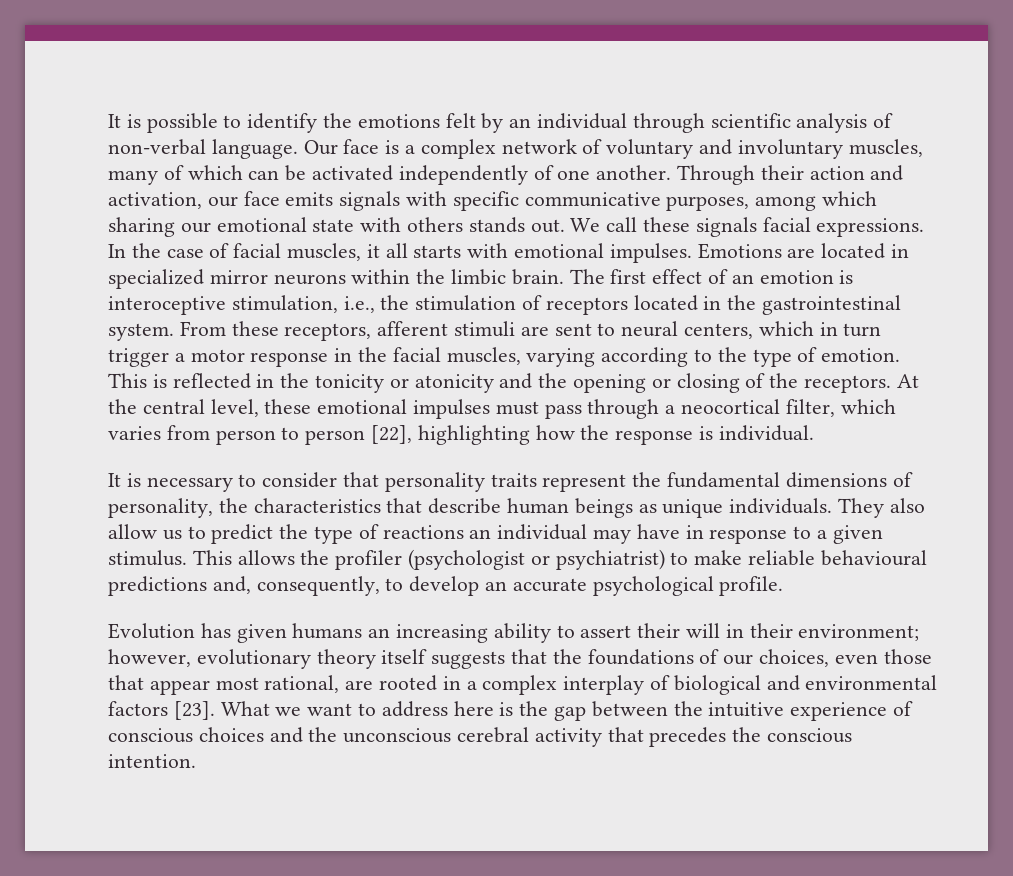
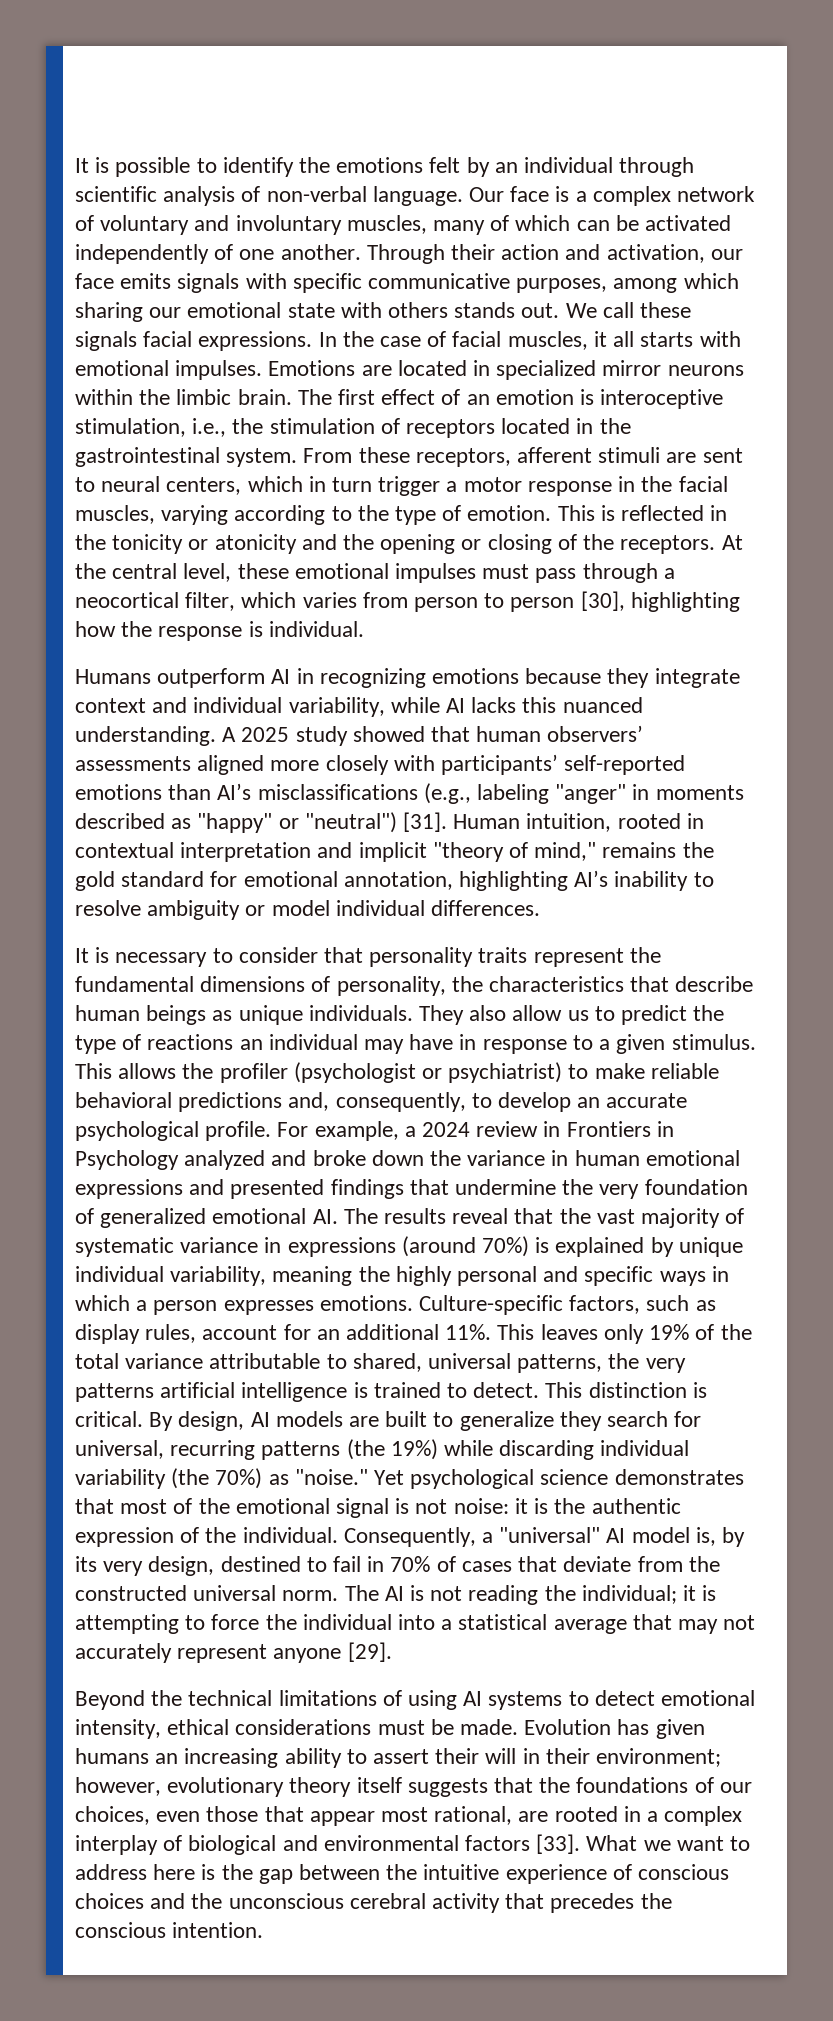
- At the central level, these emotional impulses must pass through a neocortical filter, which varies from person to person [22], highlighting how the response is individual.
+ At the central level, these emotional impulses must pass through a neocortical filter, which varies from person to person [30], highlighting how the response is individual.
+ Humans outperform AI in recognizing emotions because they integrate context and individual variability, while AI lacks this nuanced understanding. A 2025 study showed that human observers’ assessments aligned more closely with participants’ self-reported emotions than AI’s misclassifications (e.g., labeling "anger" in moments described as "happy" or "neutral") [31]. Human intuition, rooted in contextual interpretation and implicit "theory of mind," remains the gold standard for emotional annotation, highlighting AI’s inability to resolve ambiguity or model individual differences.
- This allows the profiler (psychologist or psychiatrist) to make reliable behavioural predictions and, consequently, to develop an accurate psychological profile.
- Evolution has given humans an increasing ability to assert their will in their environment;
+ This allows the profiler (psychologist or psychiatrist) to make reliable behavioral predictions and, consequently, to develop an accurate psychological profile. For example, a 2024 review in Frontiers in Psychology analyzed and broke down the variance in human emotional expressions and presented findings that undermine the very foundation of generalized emotional AI. The results reveal that the vast majority of systematic variance in expressions (around 70%) is explained by unique individual variability, meaning the highly personal and specific ways in which a person expresses emotions. Culture-specific factors, such as display rules, account for an additional 11%. This leaves only 19% of the total variance attributable to shared, universal patterns, the very patterns artificial intelligence is trained to detect. This distinction is critical. By design, AI models are built to generalize they search for universal, recurring patterns (the 19%) while discarding individual variability (the 70%) as "noise." Yet psychological science demonstrates that most of the emotional signal is not noise: it is the authentic expression of the individual. Consequently, a "universal" AI model is, by its very design, destined to fail in 70% of cases that deviate from the constructed universal norm. The AI is not reading the individual; it is attempting to force the individual into a statistical average that may not accurately represent anyone [29].
+ Beyond the technical limitations of using AI systems to detect emotional intensity, ethical considerations must be made. Evolution has given humans an increasing ability to assert their will in their environment;
- however, evolutionary theory itself suggests that the foundations of our choices, even those that appear most rational, are rooted in a complex interplay of biological and environmental factors [23].
+ however, evolutionary theory itself suggests that the foundations of our choices, even those that appear most rational, are rooted in a complex interplay of biological and environmental factors [33].

